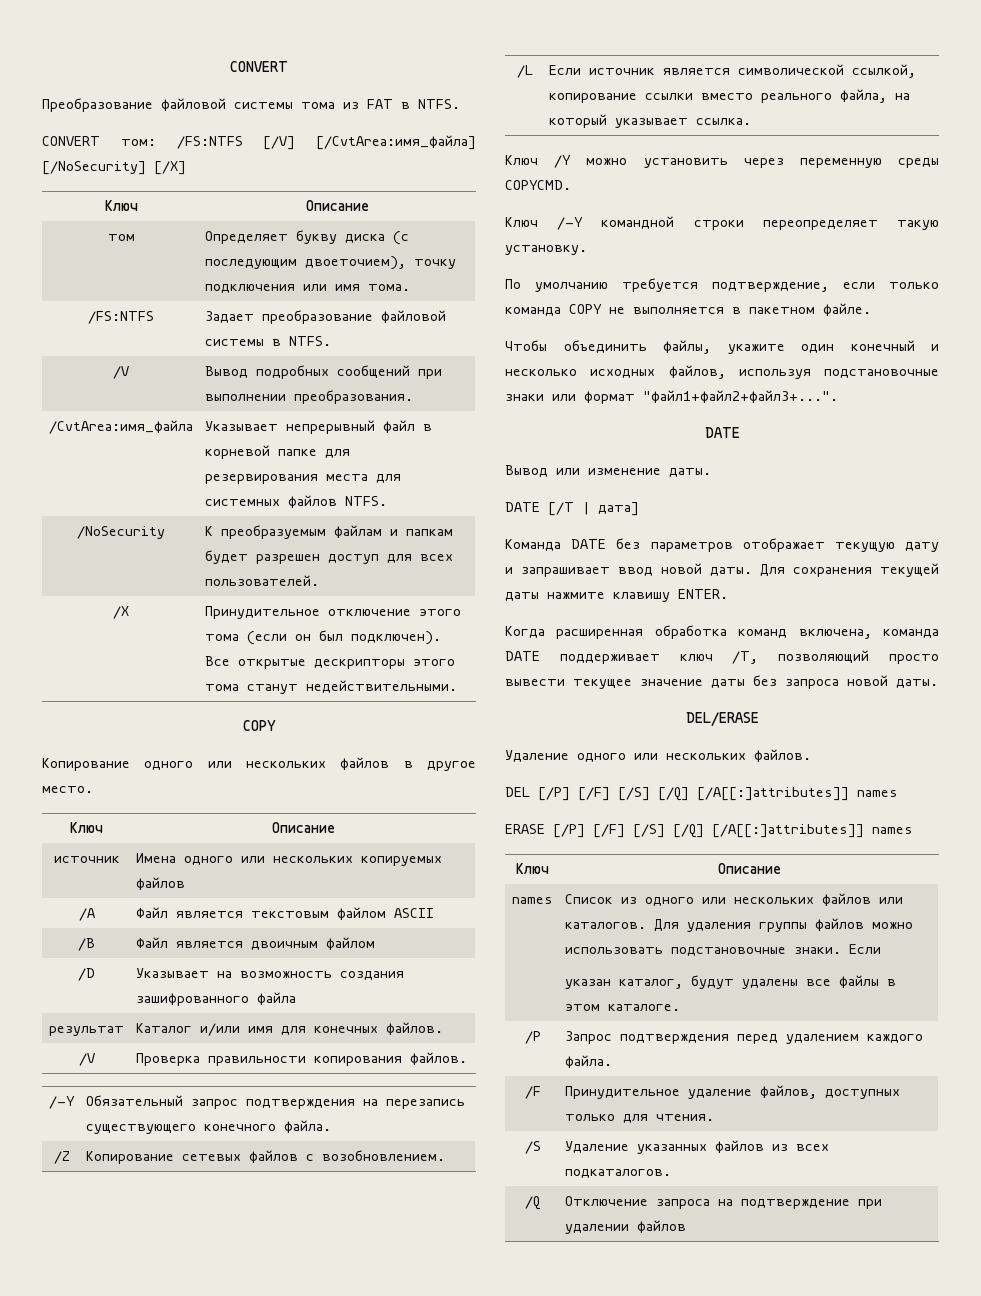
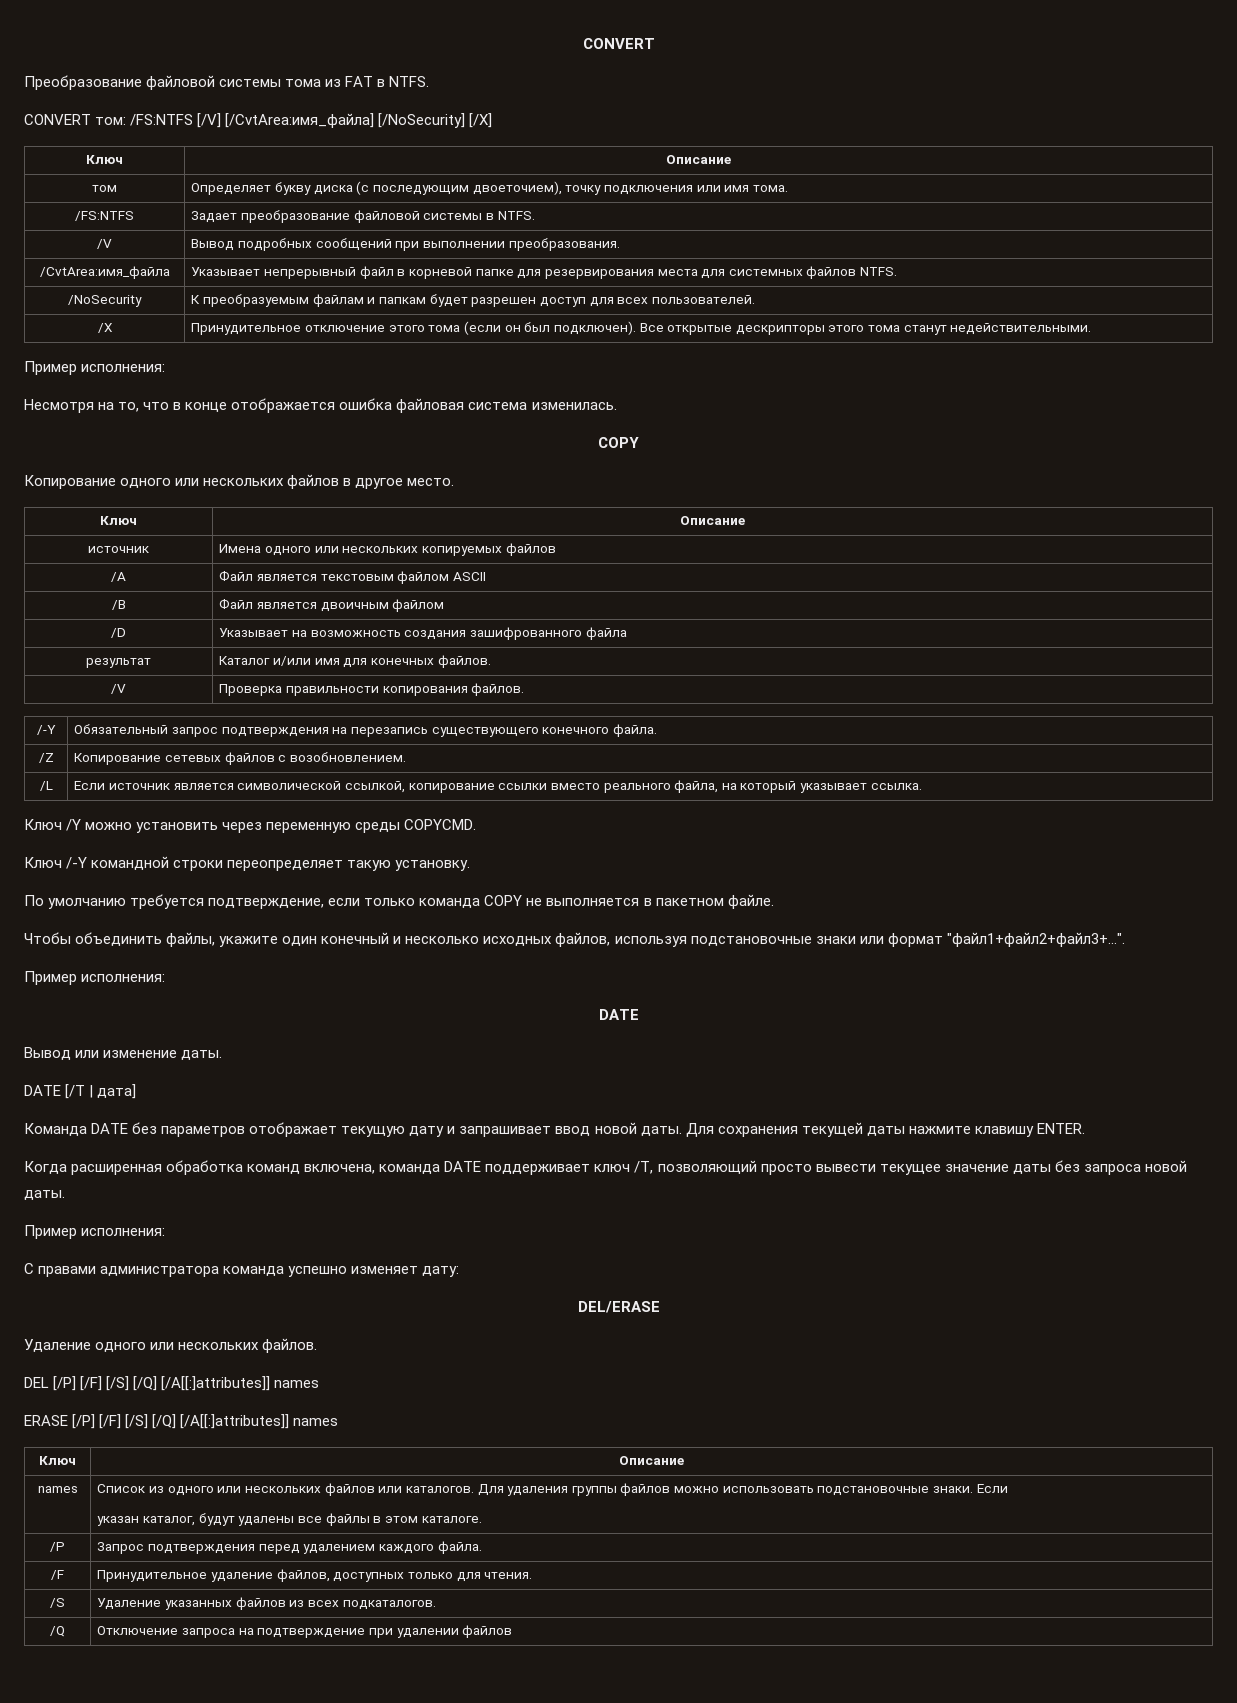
  /X | Принудительное отключение этого тома (если он был подключен). Все открытые дескрипторы этого тома станут недействительными.
+ Пример исполнения:
+ Несмотря на то, что в конце отображается ошибка файловая система изменилась.
  Чтобы объединить файлы, укажите один конечный и несколько исходных файлов, используя подстановочные знаки или формат "файл1+файл2+файл3+...".
+ Пример исполнения:
  Когда расширенная обработка команд включена, команда DATE поддерживает ключ /T, позволяющий просто вывести текущее значение даты без запроса новой даты.
+ Пример исполнения:
+ С правами администратора команда успешно изменяет дату:

